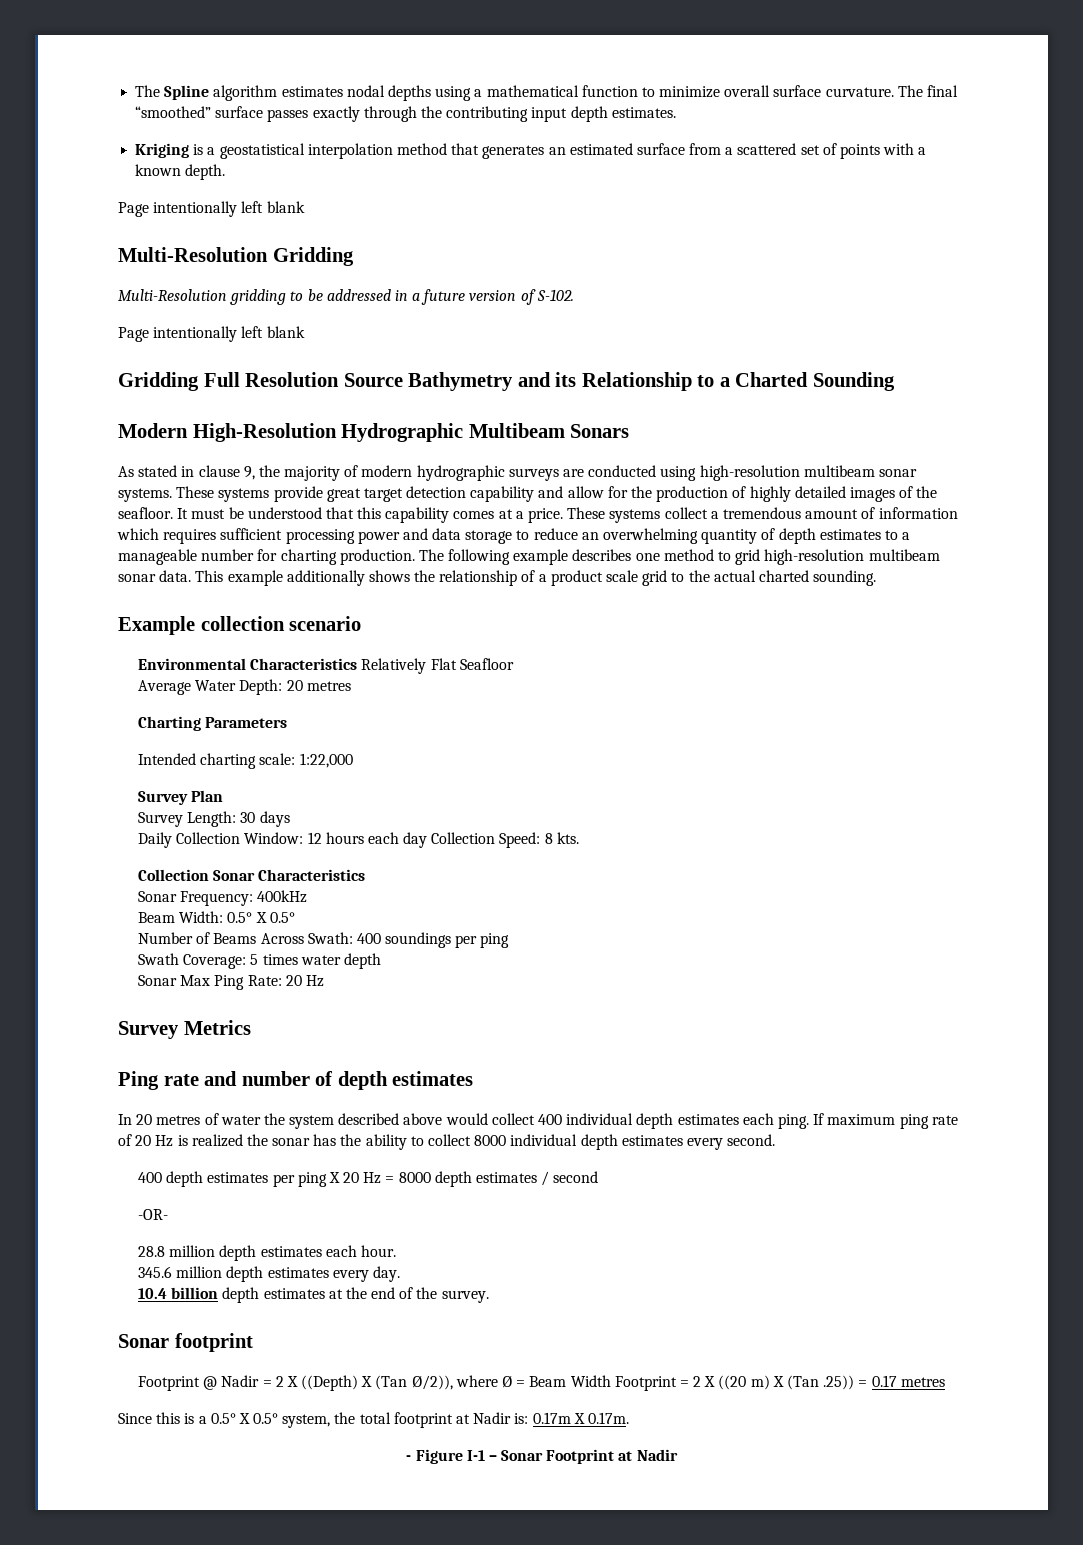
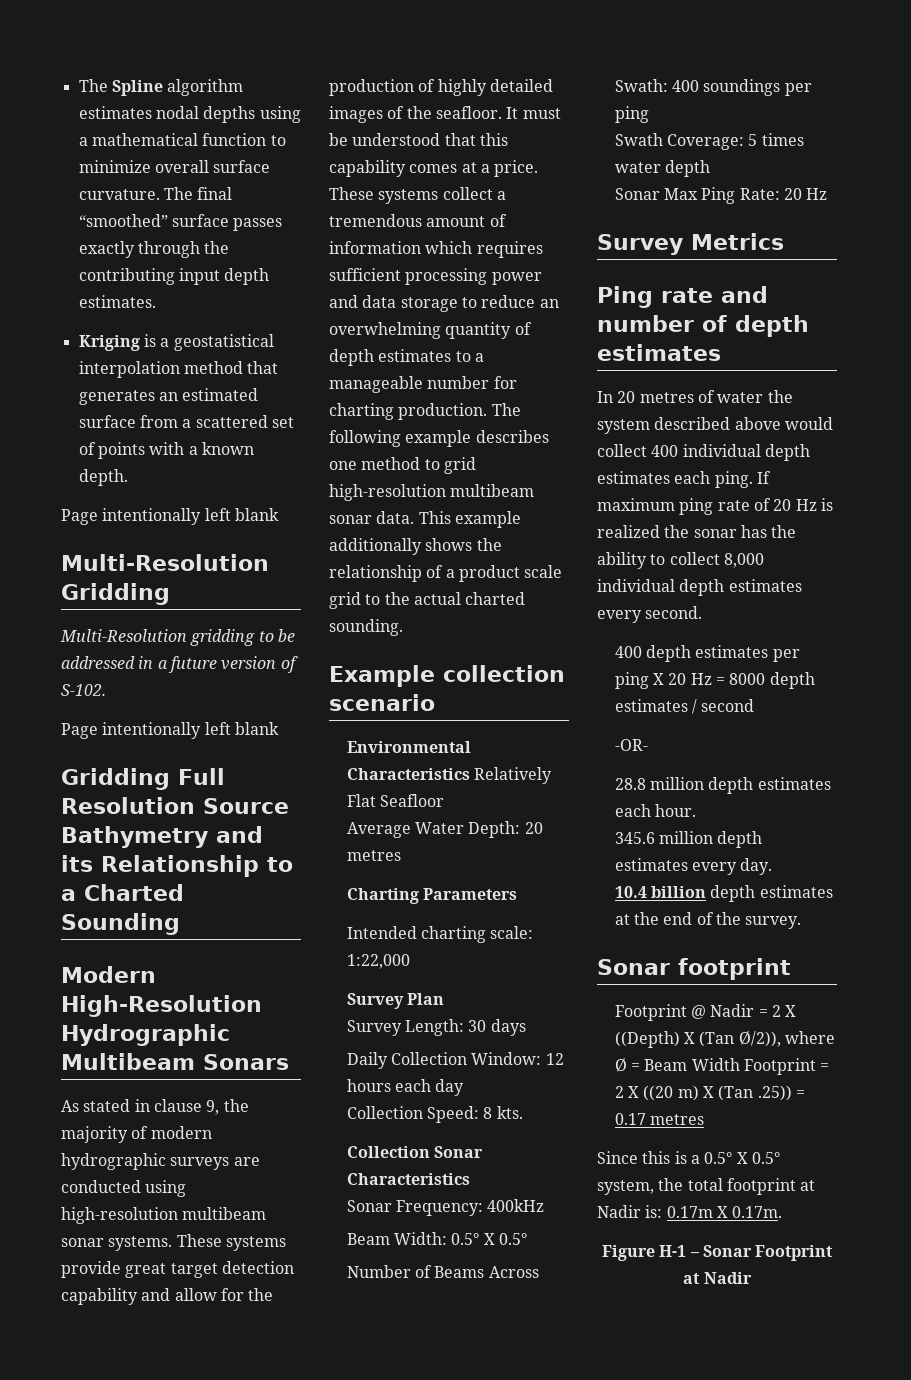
- Daily Collection Window: 12 hours each day Collection Speed: 8 kts.
+ Daily Collection Window: 12 hours each day
+ Collection Speed: 8 kts.
- If maximum ping rate of 20 Hz is realized the sonar has the ability to collect 8000 individual depth estimates every second.
+ If maximum ping rate of 20 Hz is realized the sonar has the ability to collect 8,000 individual depth estimates every second.
- - Figure I-1 – Sonar Footprint at Nadir
+ Figure H-1 – Sonar Footprint at Nadir

